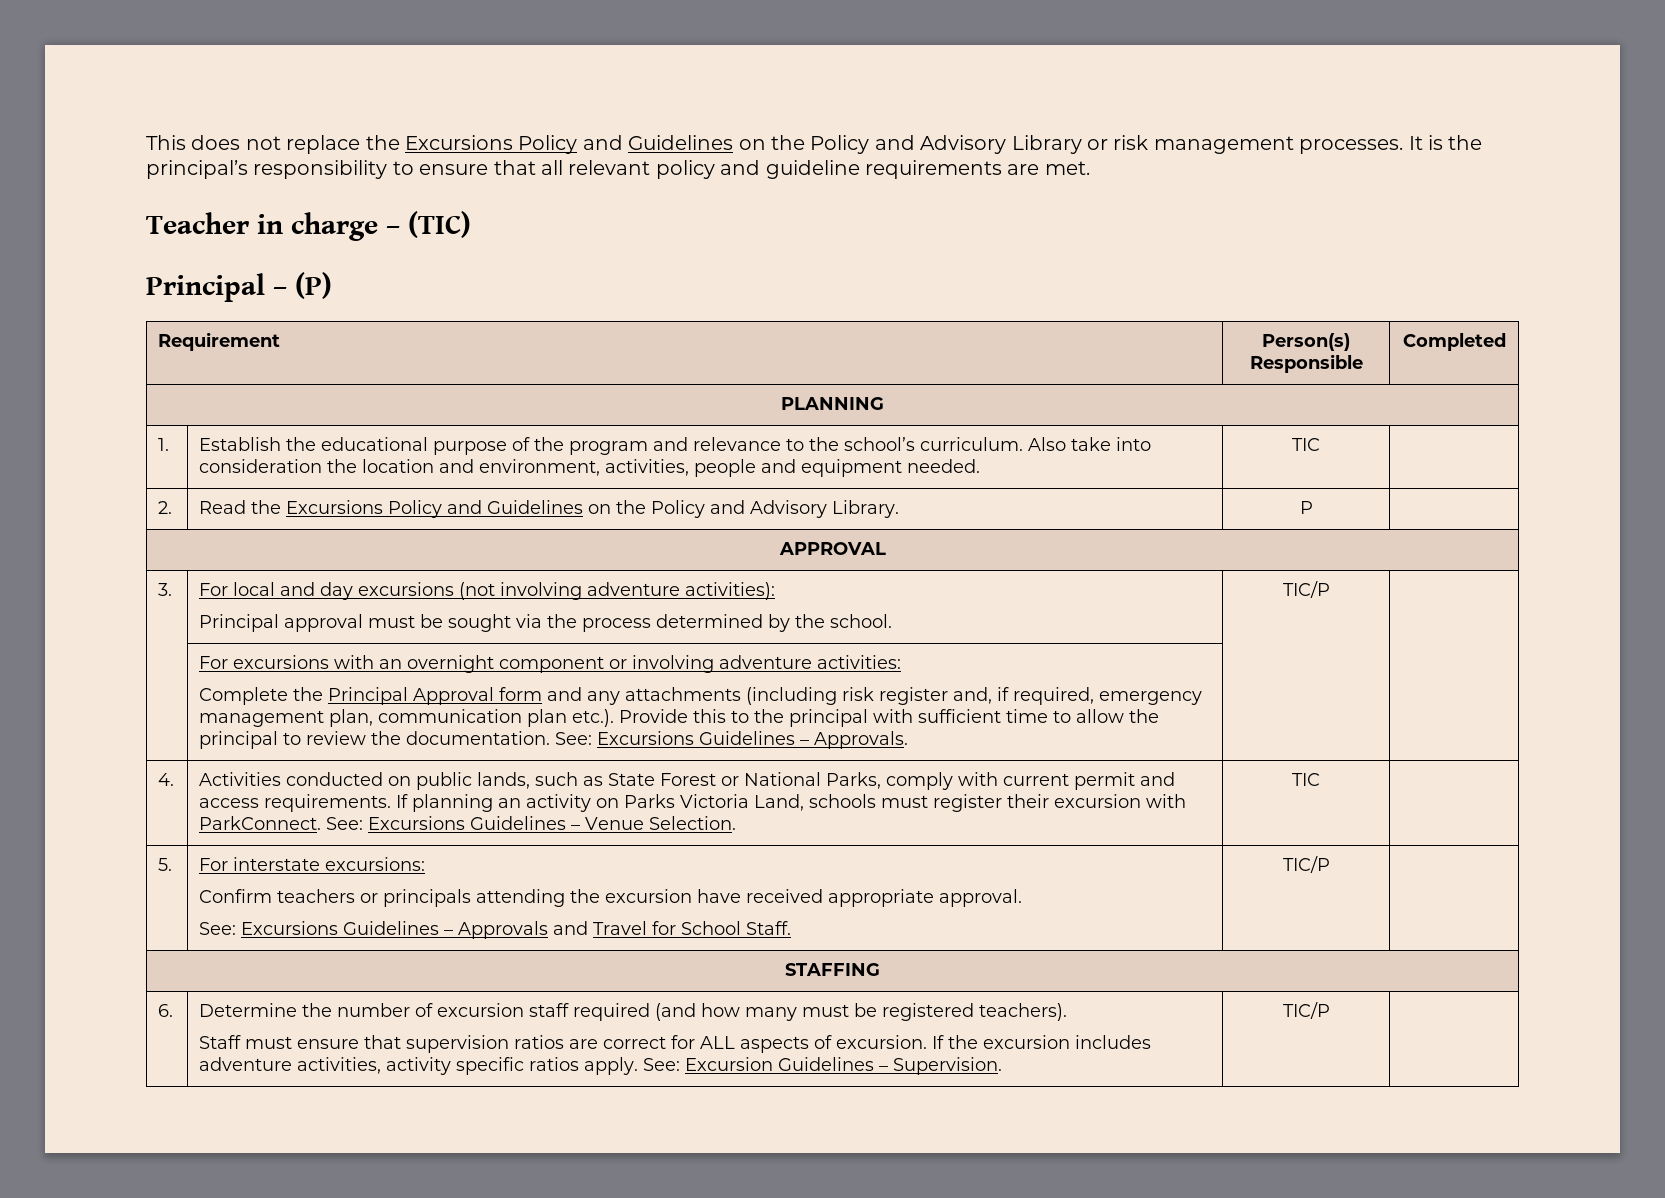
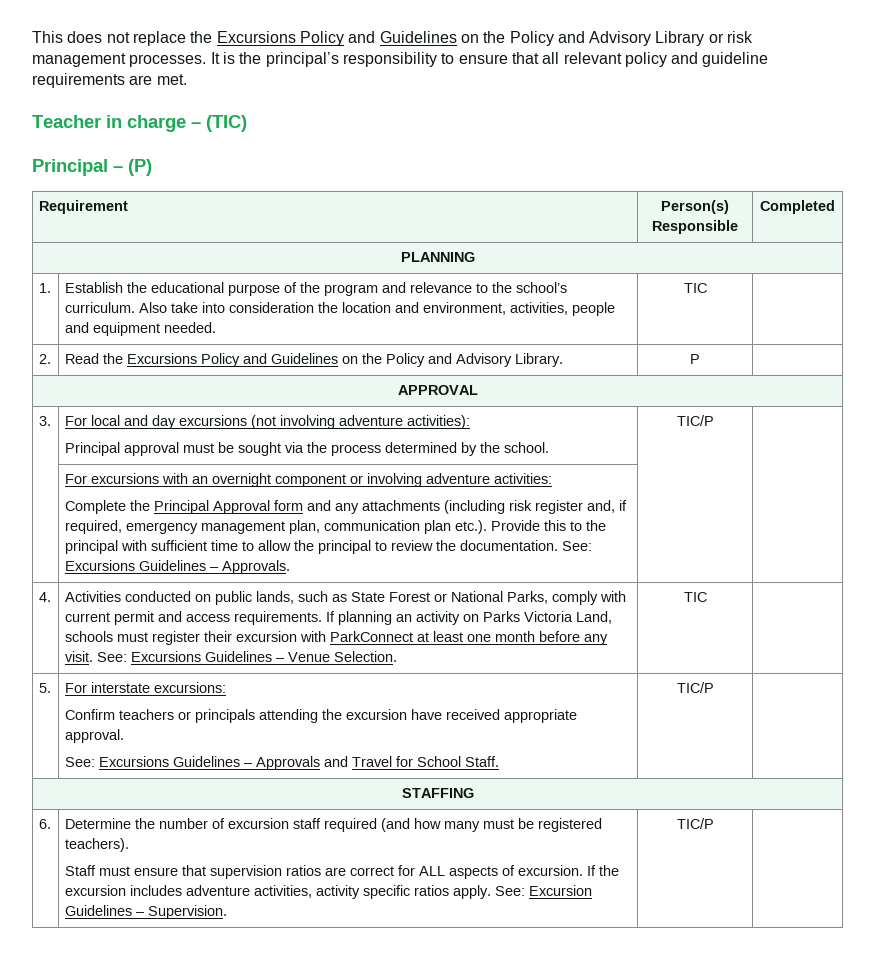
- If planning an activity on Parks Victoria Land, schools must register their excursion with ParkConnect.
+ If planning an activity on Parks Victoria Land, schools must register their excursion with ParkConnect at least one month before any visit.

